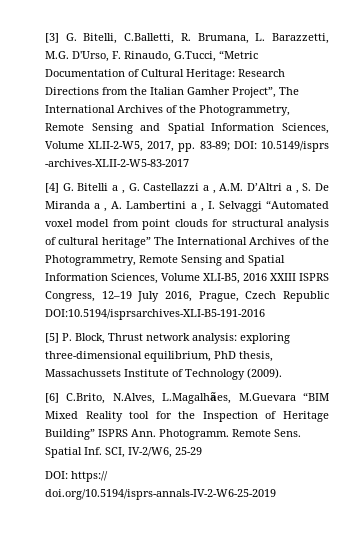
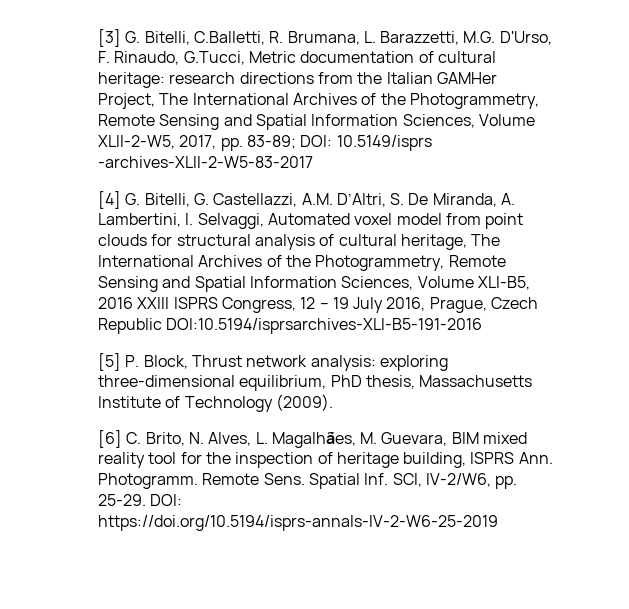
- [3] G. Bitelli, C.Balletti, R. Brumana, L. Barazzetti, M.G. D'Urso, F. Rinaudo, G.Tucci, “Metric Documentation of Cultural Heritage: Research Directions from the Italian Gamher Project”, The International Archives of the Photogrammetry, Remote Sensing and Spatial Information Sciences, Volume XLII-2-W5, 2017, pp. 83-89; DOI: 10.5149/isprs -archives-XLII-2-W5-83-2017
+ [3] G. Bitelli, C.Balletti, R. Brumana, L. Barazzetti, M.G. D'Urso, F. Rinaudo, G.Tucci, Metric documentation of cultural heritage: research directions from the Italian GAMHer Project, The International Archives of the Photogrammetry, Remote Sensing and Spatial Information Sciences, Volume XLII-2-W5, 2017, pp. 83-89; DOI: 10.5149/isprs -archives-XLII-2-W5-83-2017
- [4] G. Bitelli a , G. Castellazzi a , A.M. D’Altri a , S. De Miranda a , A. Lambertini a , I. Selvaggi “Automated voxel model from point clouds for structural analysis of cultural heritage” The International Archives of the Photogrammetry, Remote Sensing and Spatial Information Sciences, Volume XLI-B5, 2016 XXIII ISPRS Congress, 12–19 July 2016, Prague, Czech Republic DOI:10.5194/isprsarchives-XLI-B5-191-2016
+ [4] G. Bitelli, G. Castellazzi, A.M. D’Altri, S. De Miranda, A. Lambertini, I. Selvaggi, Automated voxel model from point clouds for structural analysis of cultural heritage, The International Archives of the Photogrammetry, Remote Sensing and Spatial Information Sciences, Volume XLI-B5, 2016 XXIII ISPRS Congress, 12 – 19 July 2016, Prague, Czech Republic DOI:10.5194/isprsarchives-XLI-B5-191-2016
- [5] P. Block, Thrust network analysis: exploring three-dimensional equilibrium, PhD thesis, Massachussets Institute of Technology (2009).
+ [5] P. Block, Thrust network analysis: exploring three-dimensional equilibrium, PhD thesis, Massachusetts Institute of Technology (2009).
- [6] C.Brito, N.Alves, L.Magalhães, M.Guevara “BIM Mixed Reality tool for the Inspection of Heritage Building” ISPRS Ann. Photogramm.
+ [6] C. Brito, N. Alves, L. Magalhães, M. Guevara, BIM mixed reality tool for the inspection of heritage building, ISPRS Ann. Photogramm.
- Spatial Inf. SCI, IV-2/W6, 25-29
- DOI: https:// doi.org/10.5194/isprs-annals-IV-2-W6-25-2019
+ Spatial Inf. SCI, IV-2/W6, pp. 25-29. DOI: https://doi.org/10.5194/isprs-annals-IV-2-W6-25-2019

